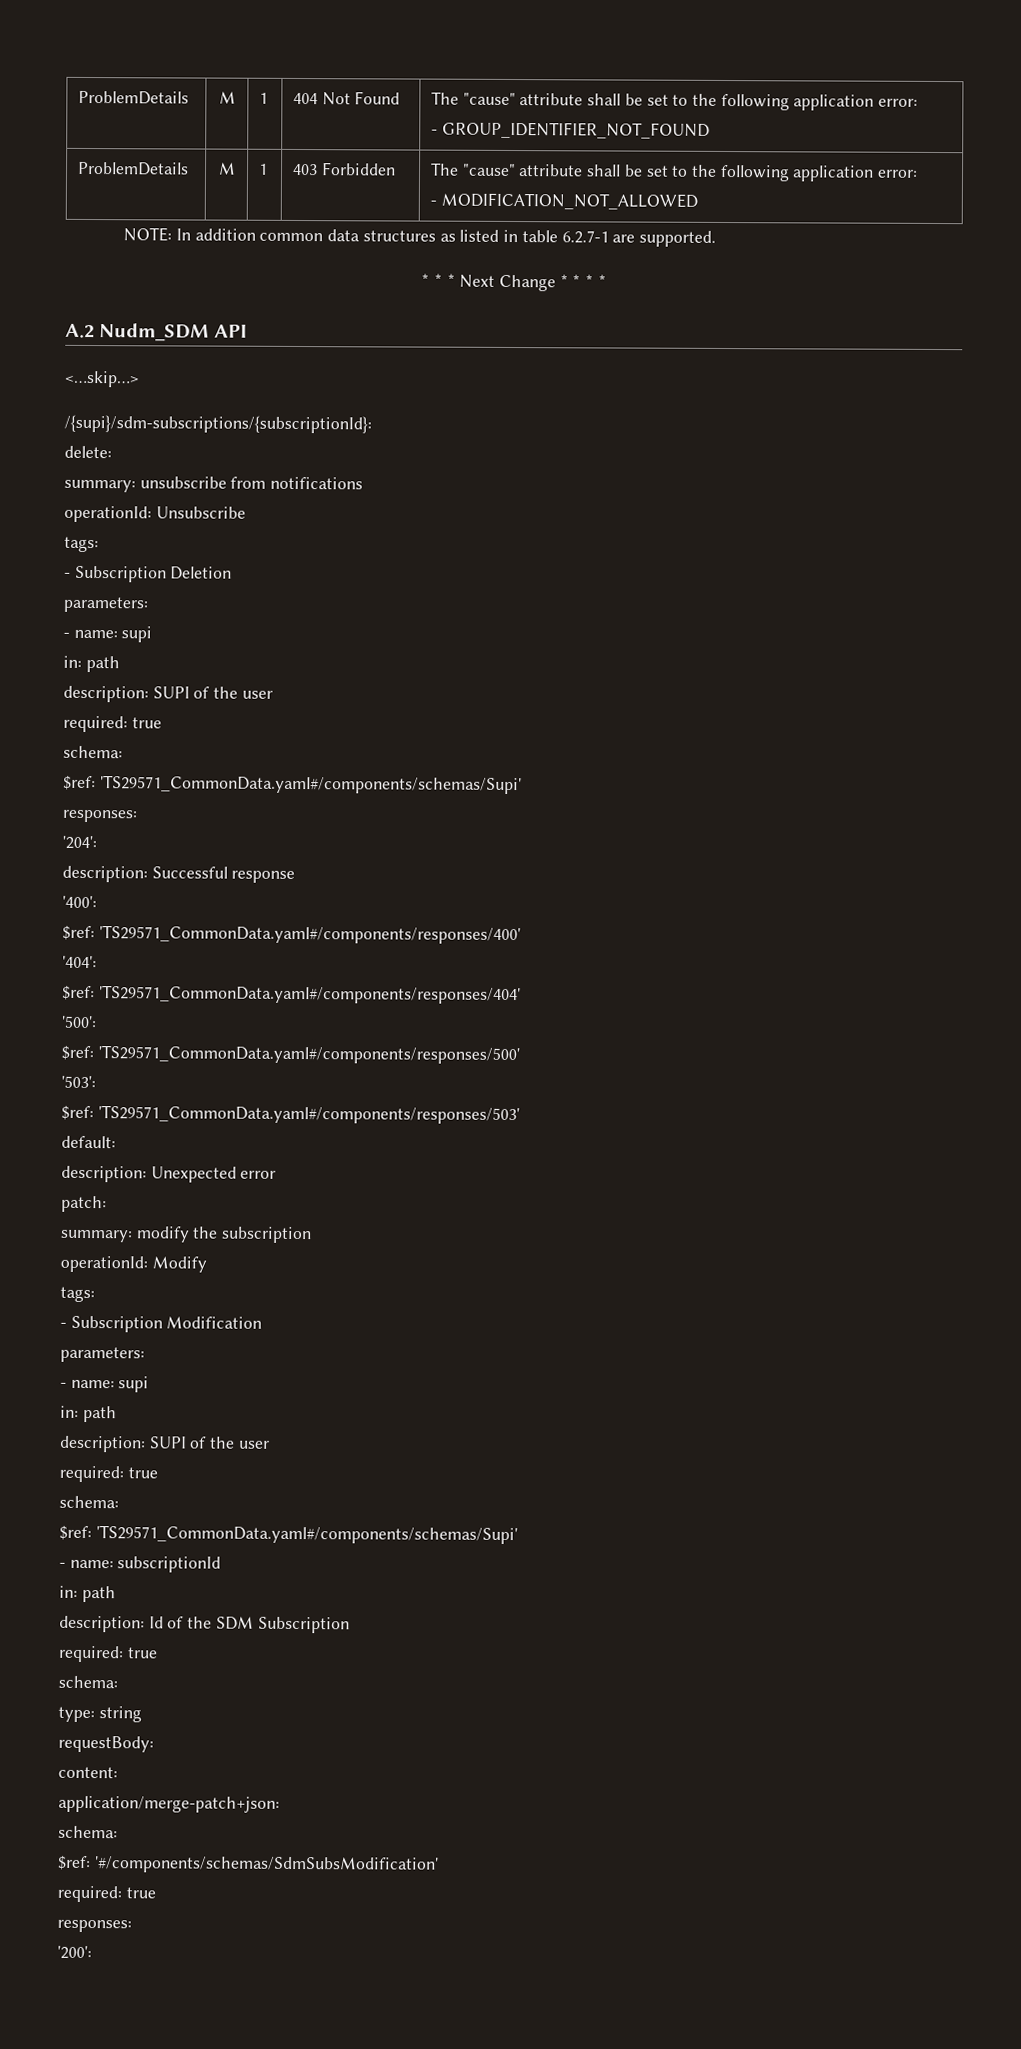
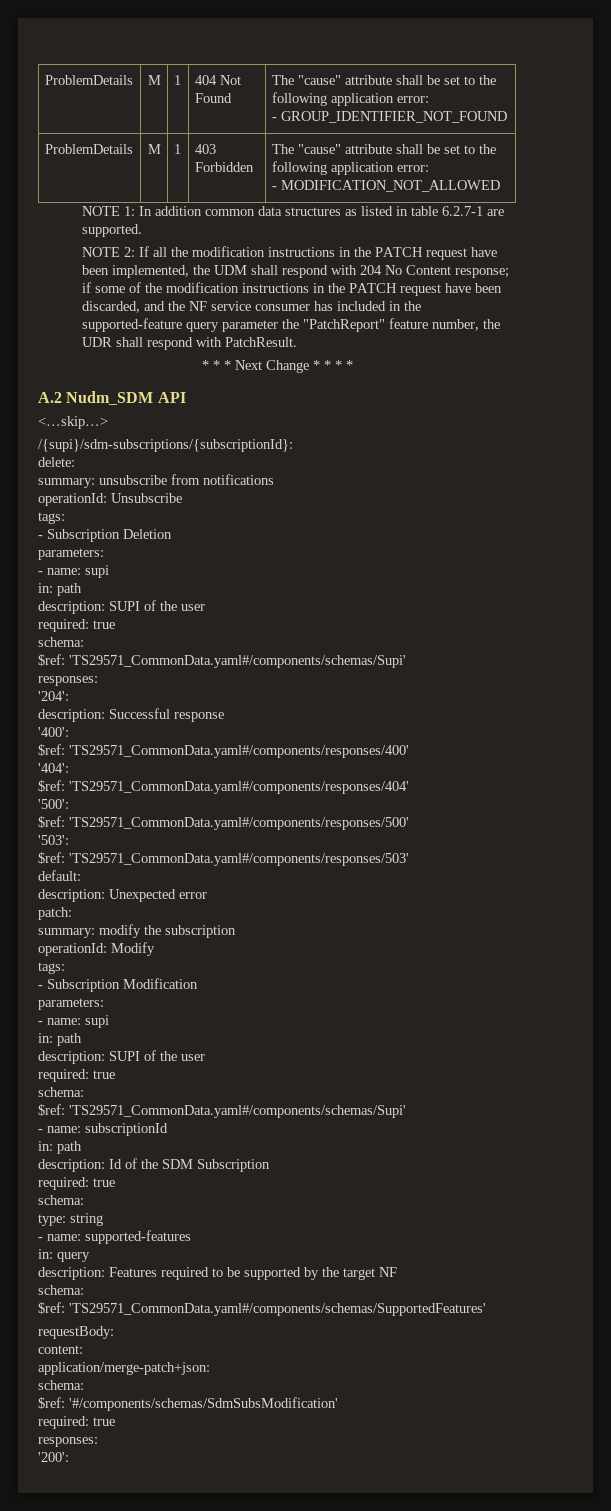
- NOTE: In addition common data structures as listed in table 6.2.7-1 are supported.
+ NOTE 1: In addition common data structures as listed in table 6.2.7-1 are supported.
+ NOTE 2: If all the modification instructions in the PATCH request have been implemented, the UDM shall respond with 204 No Content response; if some of the modification instructions in the PATCH request have been discarded, and the NF service consumer has included in the supported-feature query parameter the "PatchReport" feature number, the UDR shall respond with PatchResult.
+ - name: supported-features
+ in: query
+ description: Features required to be supported by the target NF
+ schema:
+ $ref: 'TS29571_CommonData.yaml#/components/schemas/SupportedFeatures'

